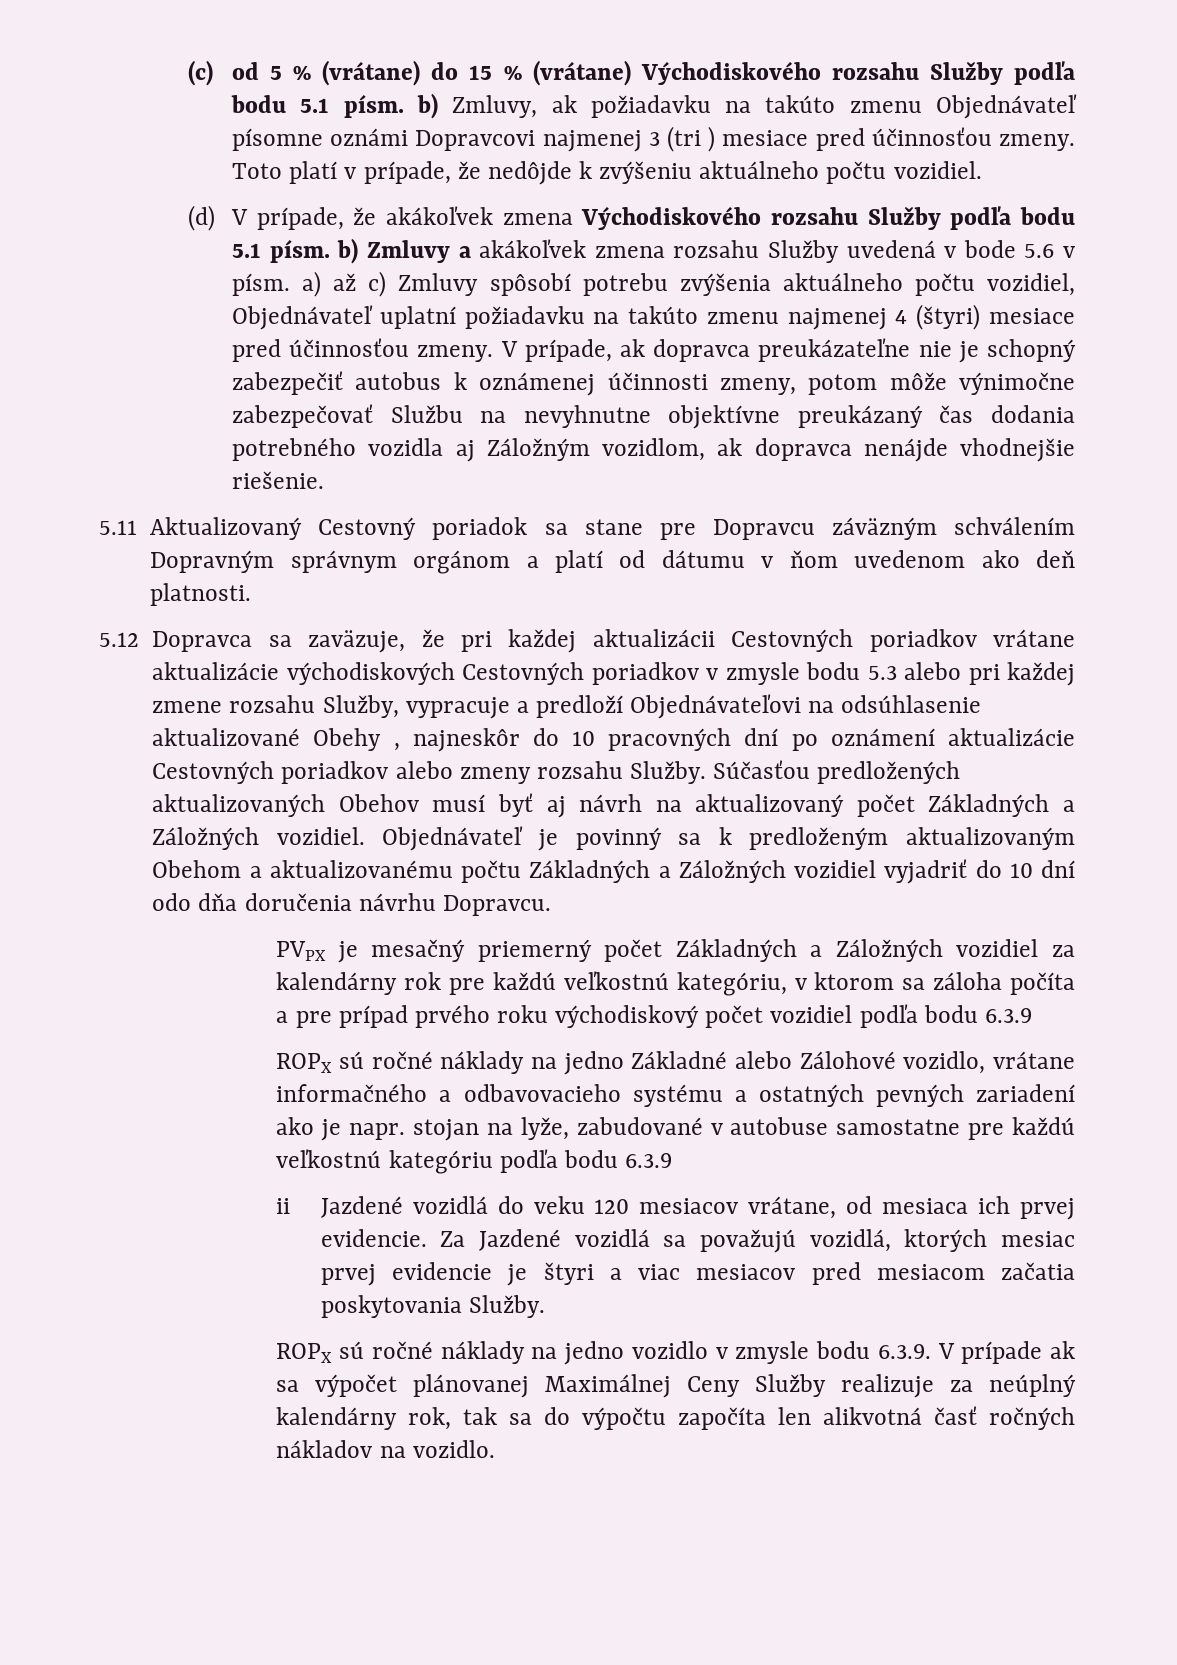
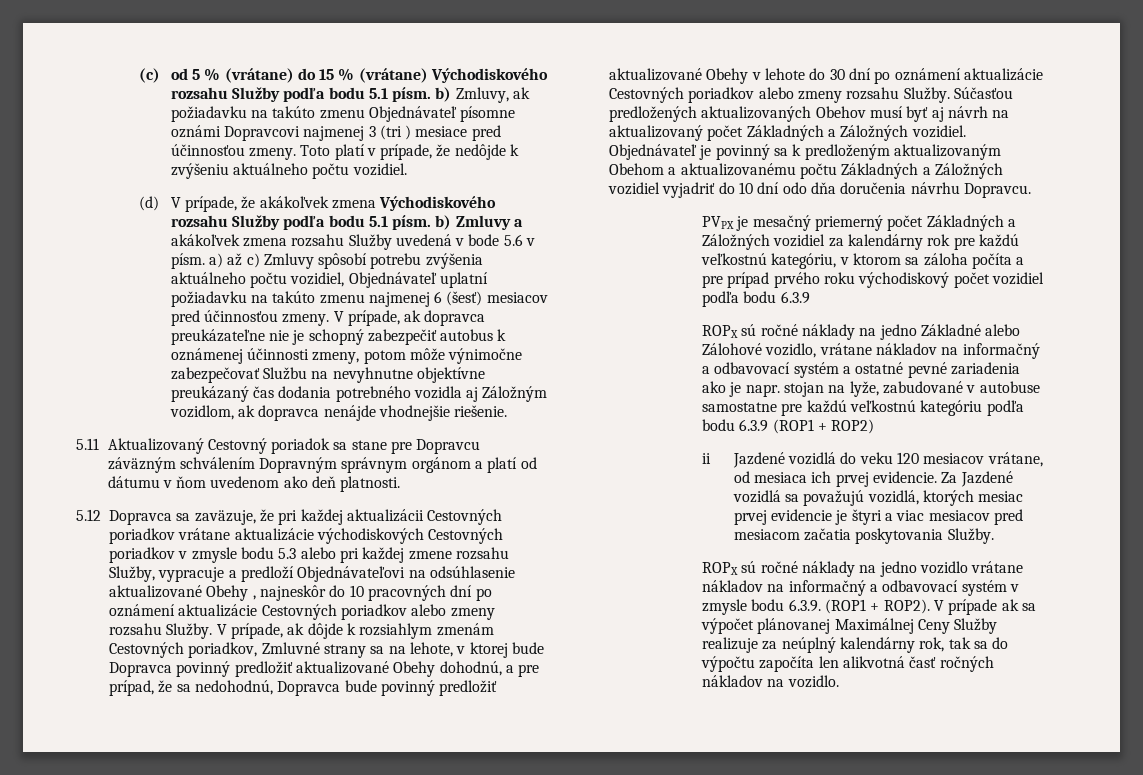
- (d) V prípade, že akákoľvek zmena Východiskového rozsahu Služby podľa bodu 5.1 písm. b) Zmluvy a akákoľvek zmena rozsahu Služby uvedená v bode 5.6 v písm. a) až c) Zmluvy spôsobí potrebu zvýšenia aktuálneho počtu vozidiel, Objednávateľ uplatní požiadavku na takúto zmenu najmenej 4 (štyri) mesiace pred účinnosťou zmeny.
+ (d) V prípade, že akákoľvek zmena Východiskového rozsahu Služby podľa bodu 5.1 písm. b) Zmluvy a akákoľvek zmena rozsahu Služby uvedená v bode 5.6 v písm. a) až c) Zmluvy spôsobí potrebu zvýšenia aktuálneho počtu vozidiel, Objednávateľ uplatní požiadavku na takúto zmenu najmenej 6 (šesť) mesiacov pred účinnosťou zmeny.
+ V prípade, ak dôjde k rozsiahlym zmenám Cestovných poriadkov, Zmluvné strany sa na lehote, v ktorej bude Dopravca povinný predložiť aktualizované Obehy dohodnú, a pre prípad, že sa nedohodnú, Dopravca bude povinný predložiť aktualizované Obehy v lehote do 30 dní po oznámení aktualizácie Cestovných poriadkov alebo zmeny rozsahu Služby.
- ROPX sú ročné náklady na jedno Základné alebo Zálohové vozidlo, vrátane informačného a odbavovacieho systému a ostatných pevných zariadení ako je napr. stojan na lyže, zabudované v autobuse samostatne pre každú veľkostnú kategóriu podľa bodu 6.3.9
+ ROPX sú ročné náklady na jedno Základné alebo Zálohové vozidlo, vrátane nákladov na informačný a odbavovací systém a ostatné pevné zariadenia ako je napr. stojan na lyže, zabudované v autobuse samostatne pre každú veľkostnú kategóriu podľa bodu 6.3.9 (ROP1 + ROP2)
- ROPX sú ročné náklady na jedno vozidlo v zmysle bodu 6.3.9. V prípade ak sa výpočet plánovanej Maximálnej Ceny Služby realizuje za neúplný kalendárny rok, tak sa do výpočtu započíta len alikvotná časť ročných nákladov na vozidlo.
+ ROPX sú ročné náklady na jedno vozidlo vrátane nákladov na informačný a odbavovací systém v zmysle bodu 6.3.9. (ROP1 + ROP2). V prípade ak sa výpočet plánovanej Maximálnej Ceny Služby realizuje za neúplný kalendárny rok, tak sa do výpočtu započíta len alikvotná časť ročných nákladov na vozidlo.

